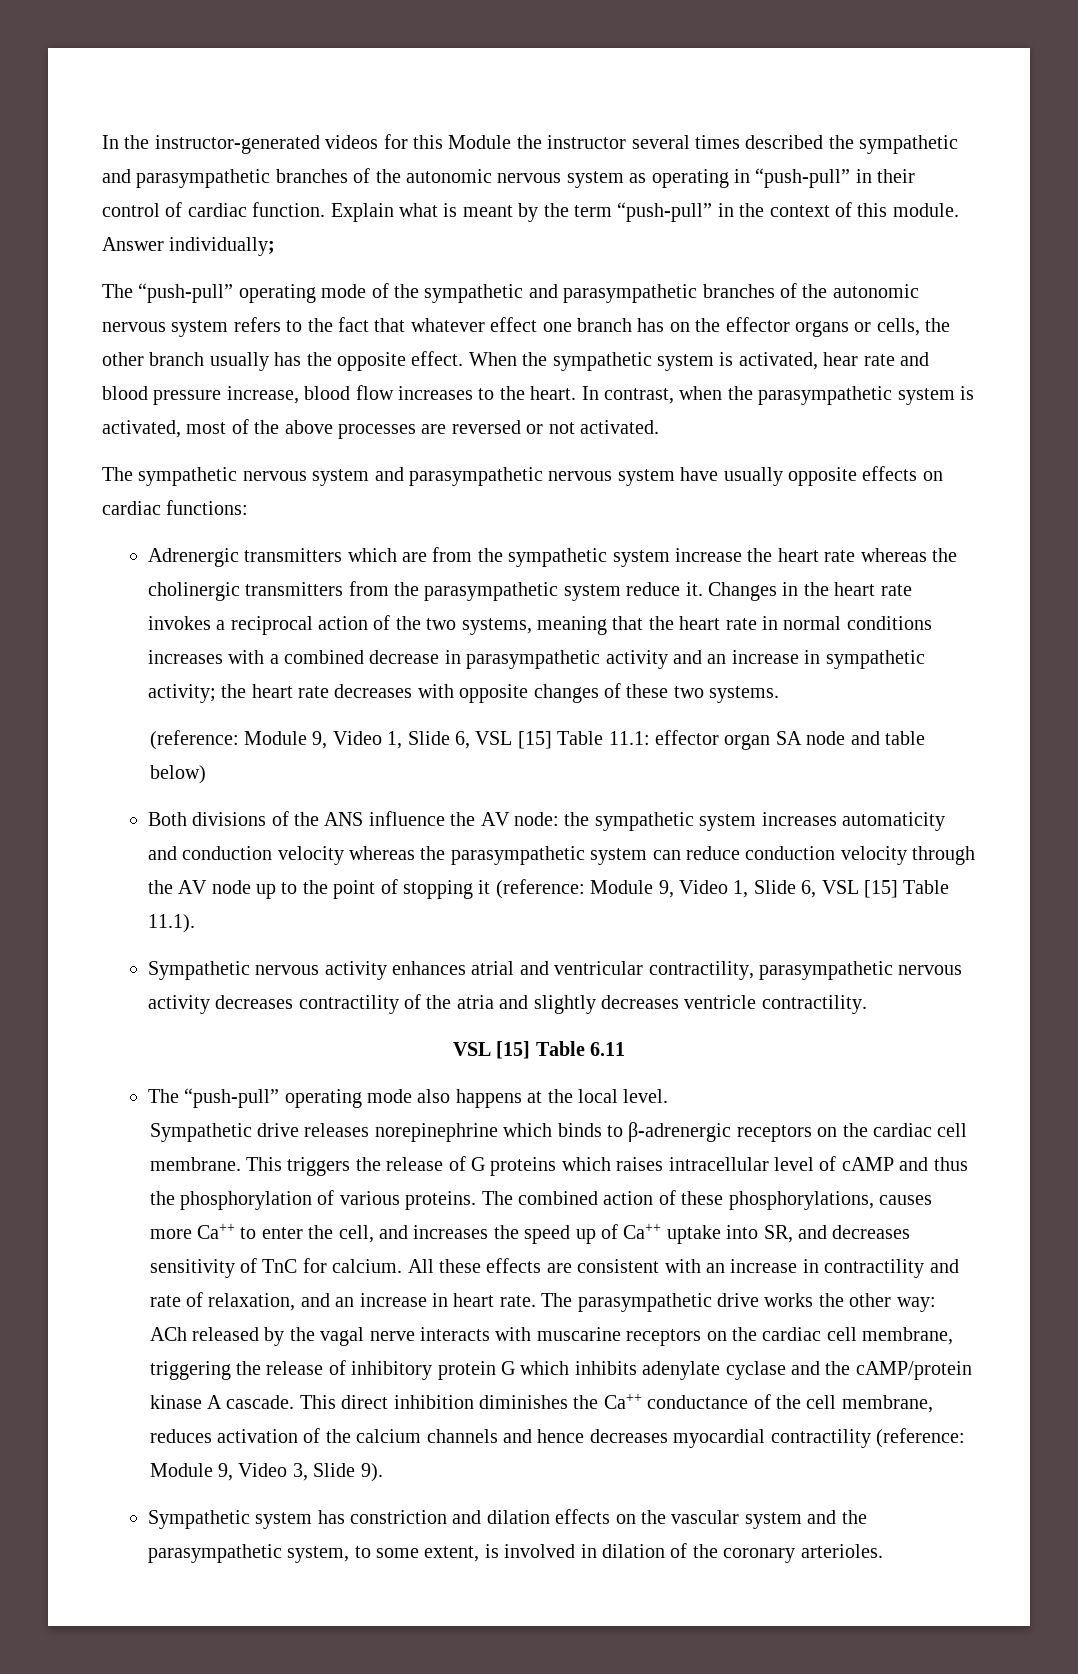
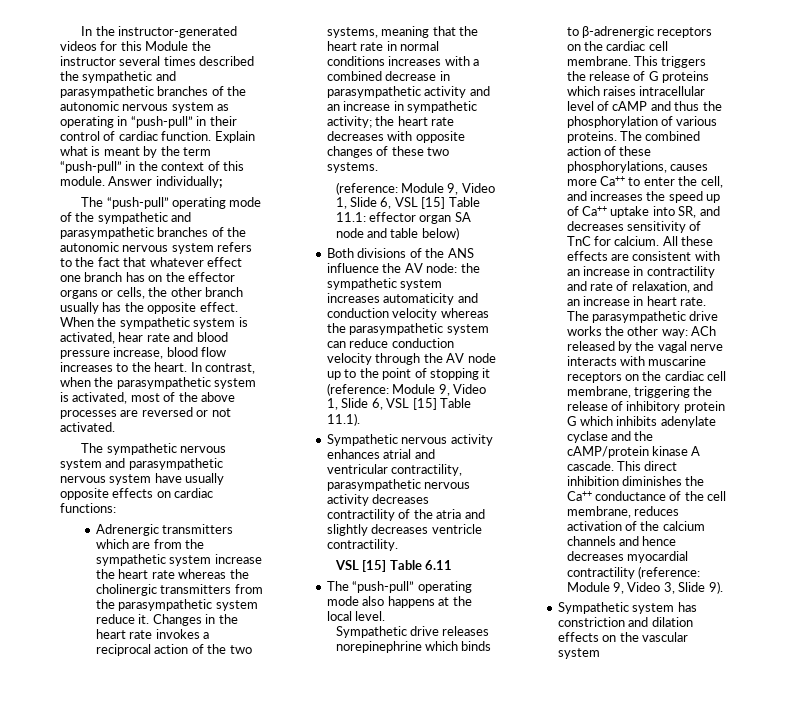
- Sympathetic system has constriction and dilation effects on the vascular system and the parasympathetic system, to some extent, is involved in dilation of the coronary arterioles.
+ Sympathetic system has constriction and dilation effects on the vascular system

